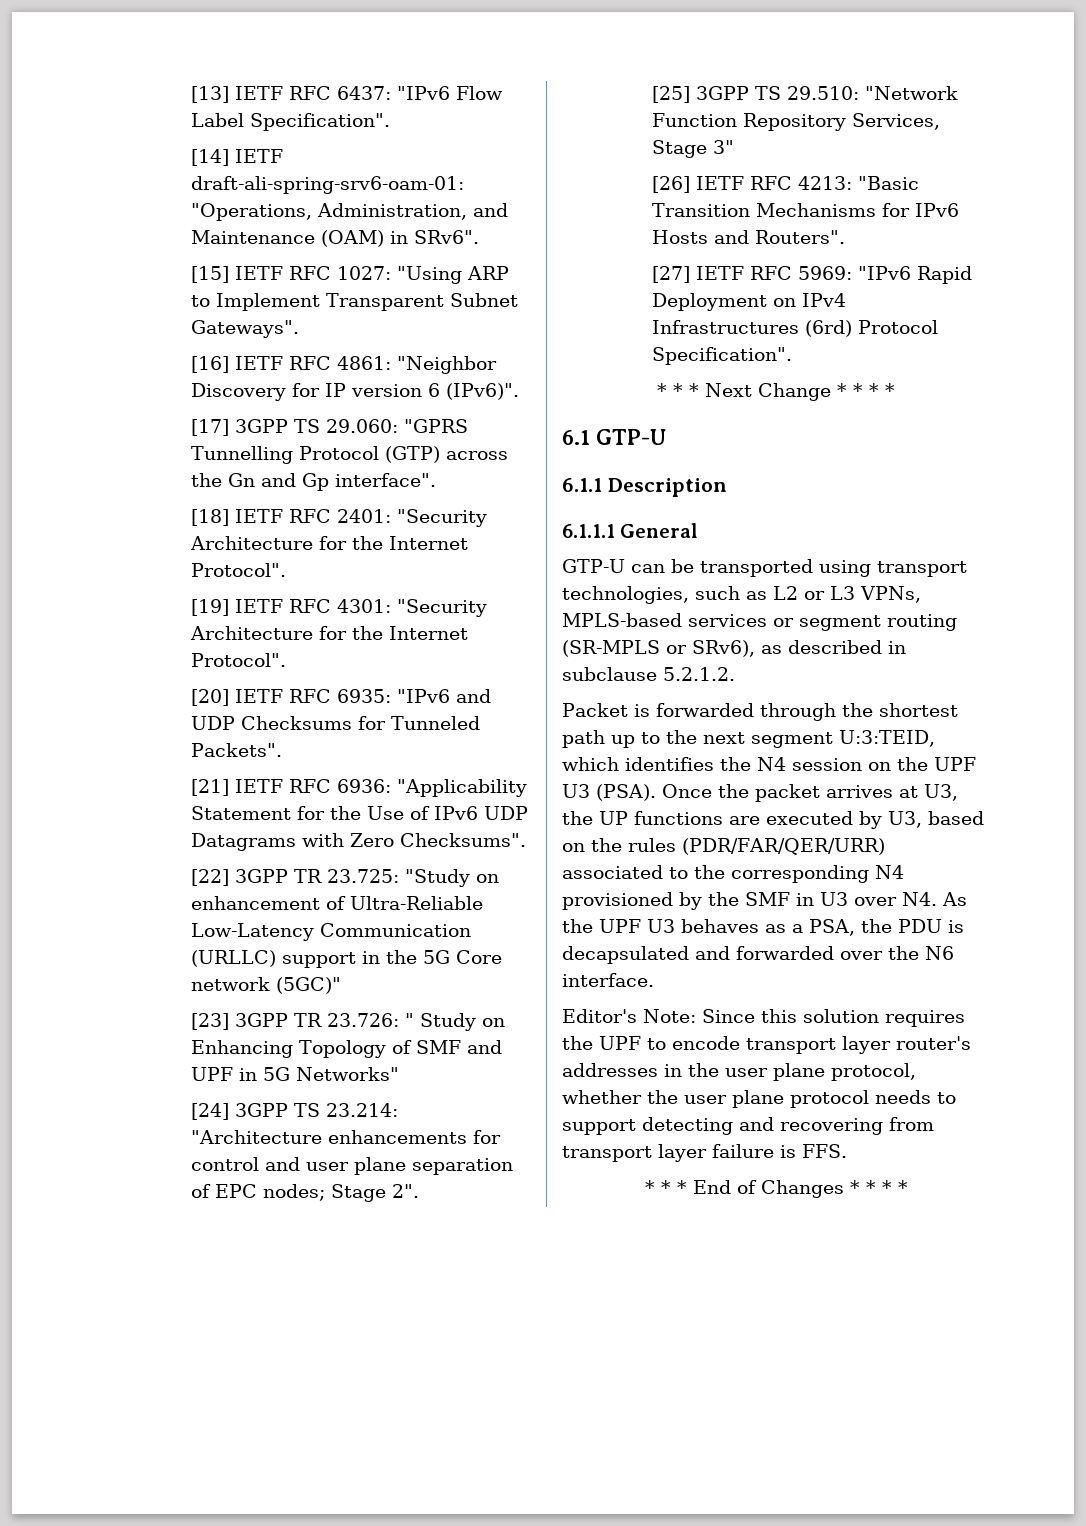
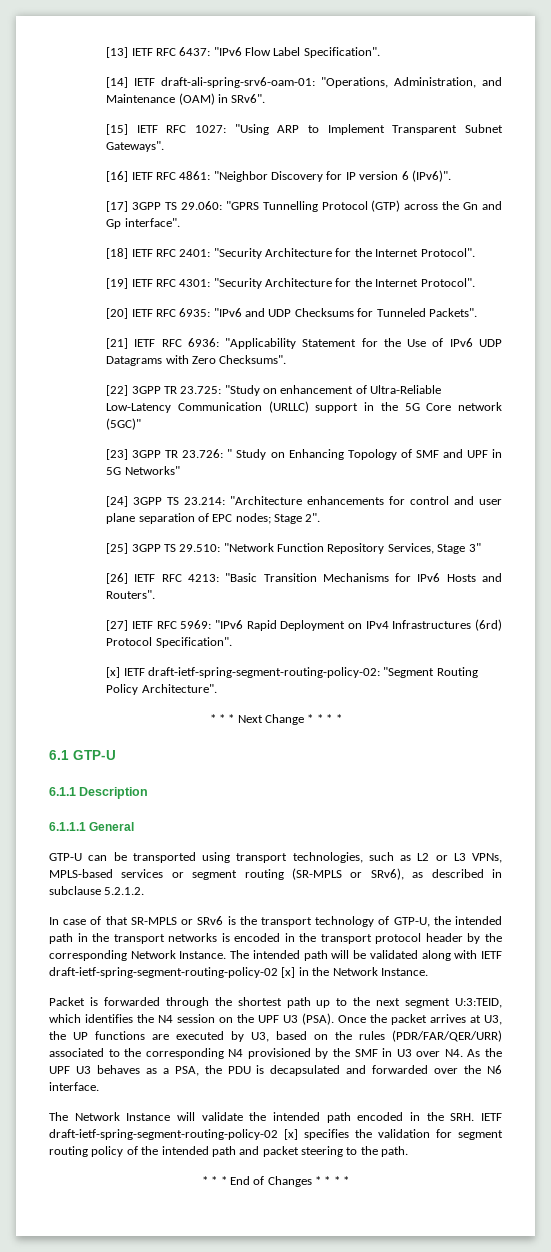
+ [x] IETF draft-ietf-spring-segment-routing-policy-02: "Segment Routing Policy Architecture".
+ In case of that SR-MPLS or SRv6 is the transport technology of GTP-U, the intended path in the transport networks is encoded in the transport protocol header by the corresponding Network Instance. The intended path will be validated along with IETF draft-ietf-spring-segment-routing-policy-02 [x] in the Network Instance.
- Editor's Note: Since this solution requires the UPF to encode transport layer router's addresses in the user plane protocol, whether the user plane protocol needs to support detecting and recovering from transport layer failure is FFS.
+ The Network Instance will validate the intended path encoded in the SRH. IETF draft-ietf-spring-segment-routing-policy-02 [x] specifies the validation for segment routing policy of the intended path and packet steering to the path.

